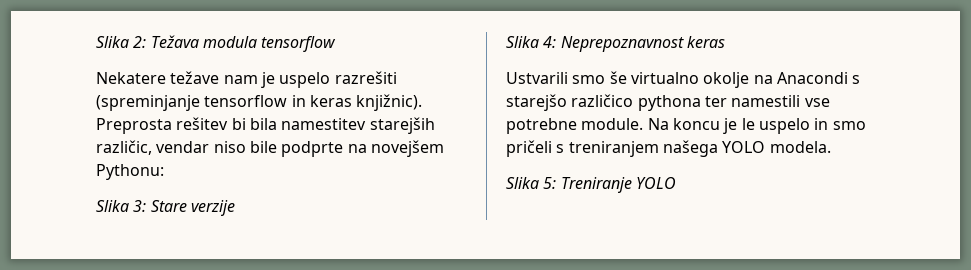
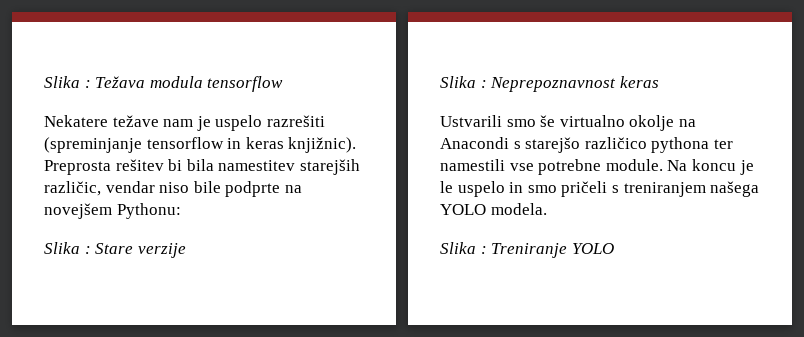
- Slika 2: Težava modula tensorflow
+ Slika : Težava modula tensorflow
- Slika 3: Stare verzije
+ Slika : Stare verzije
- Slika 4: Neprepoznavnost keras
+ Slika : Neprepoznavnost keras
- Slika 5: Treniranje YOLO
+ Slika : Treniranje YOLO

